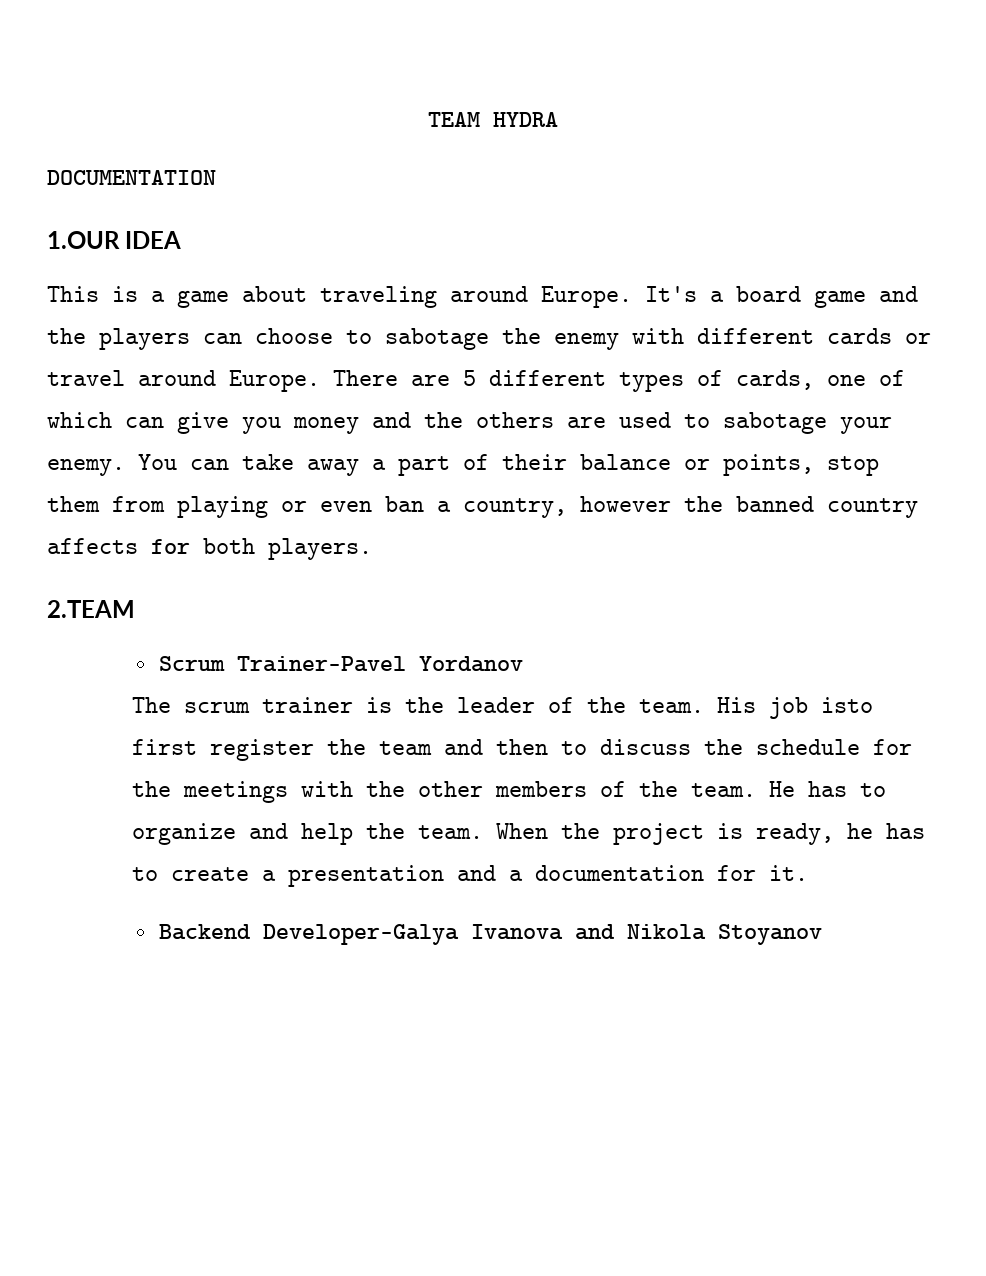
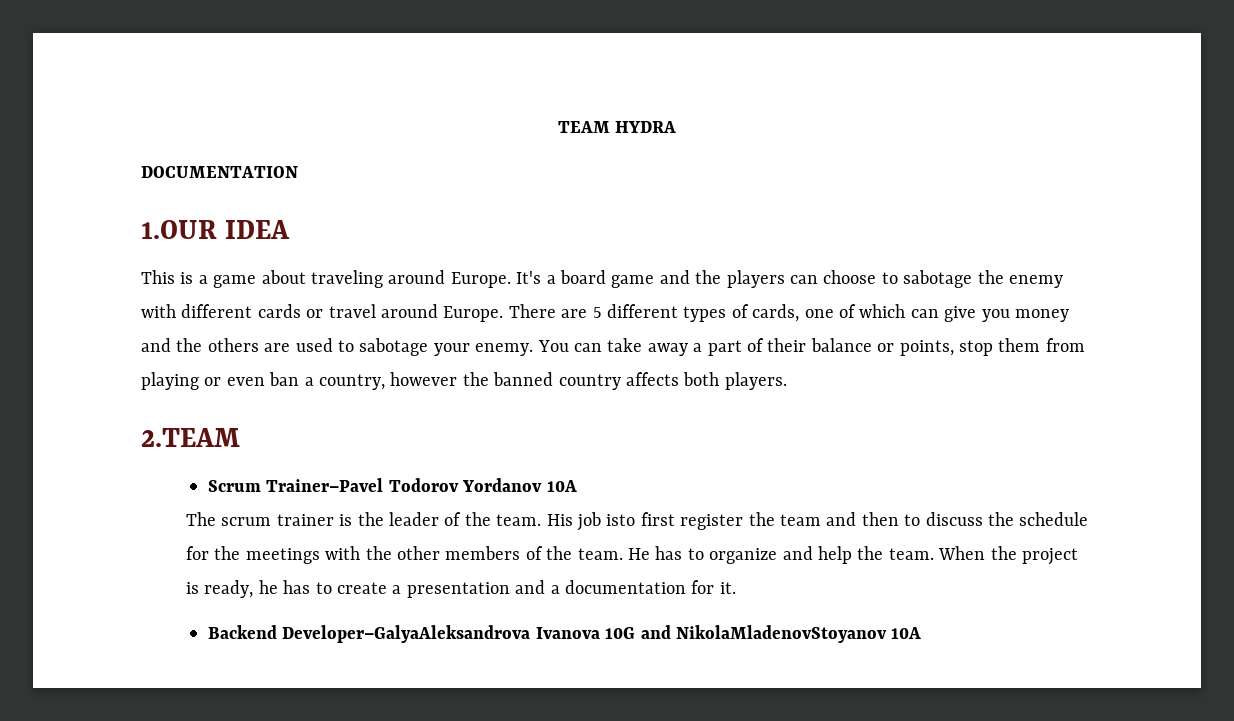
- You can take away a part of their balance or points, stop them from playing or even ban a country, however the banned country affects for both players.
+ You can take away a part of their balance or points, stop them from playing or even ban a country, however the banned country affects both players.
- Scrum Trainer–Pavel Yordanov
+ Scrum Trainer–Pavel Todorov Yordanov 10A
- Backend Developer–Galya Ivanova and Nikola Stoyanov
+ Backend Developer–GalyaAleksandrova Ivanova 10G and NikolaMladenovStoyanov 10A

